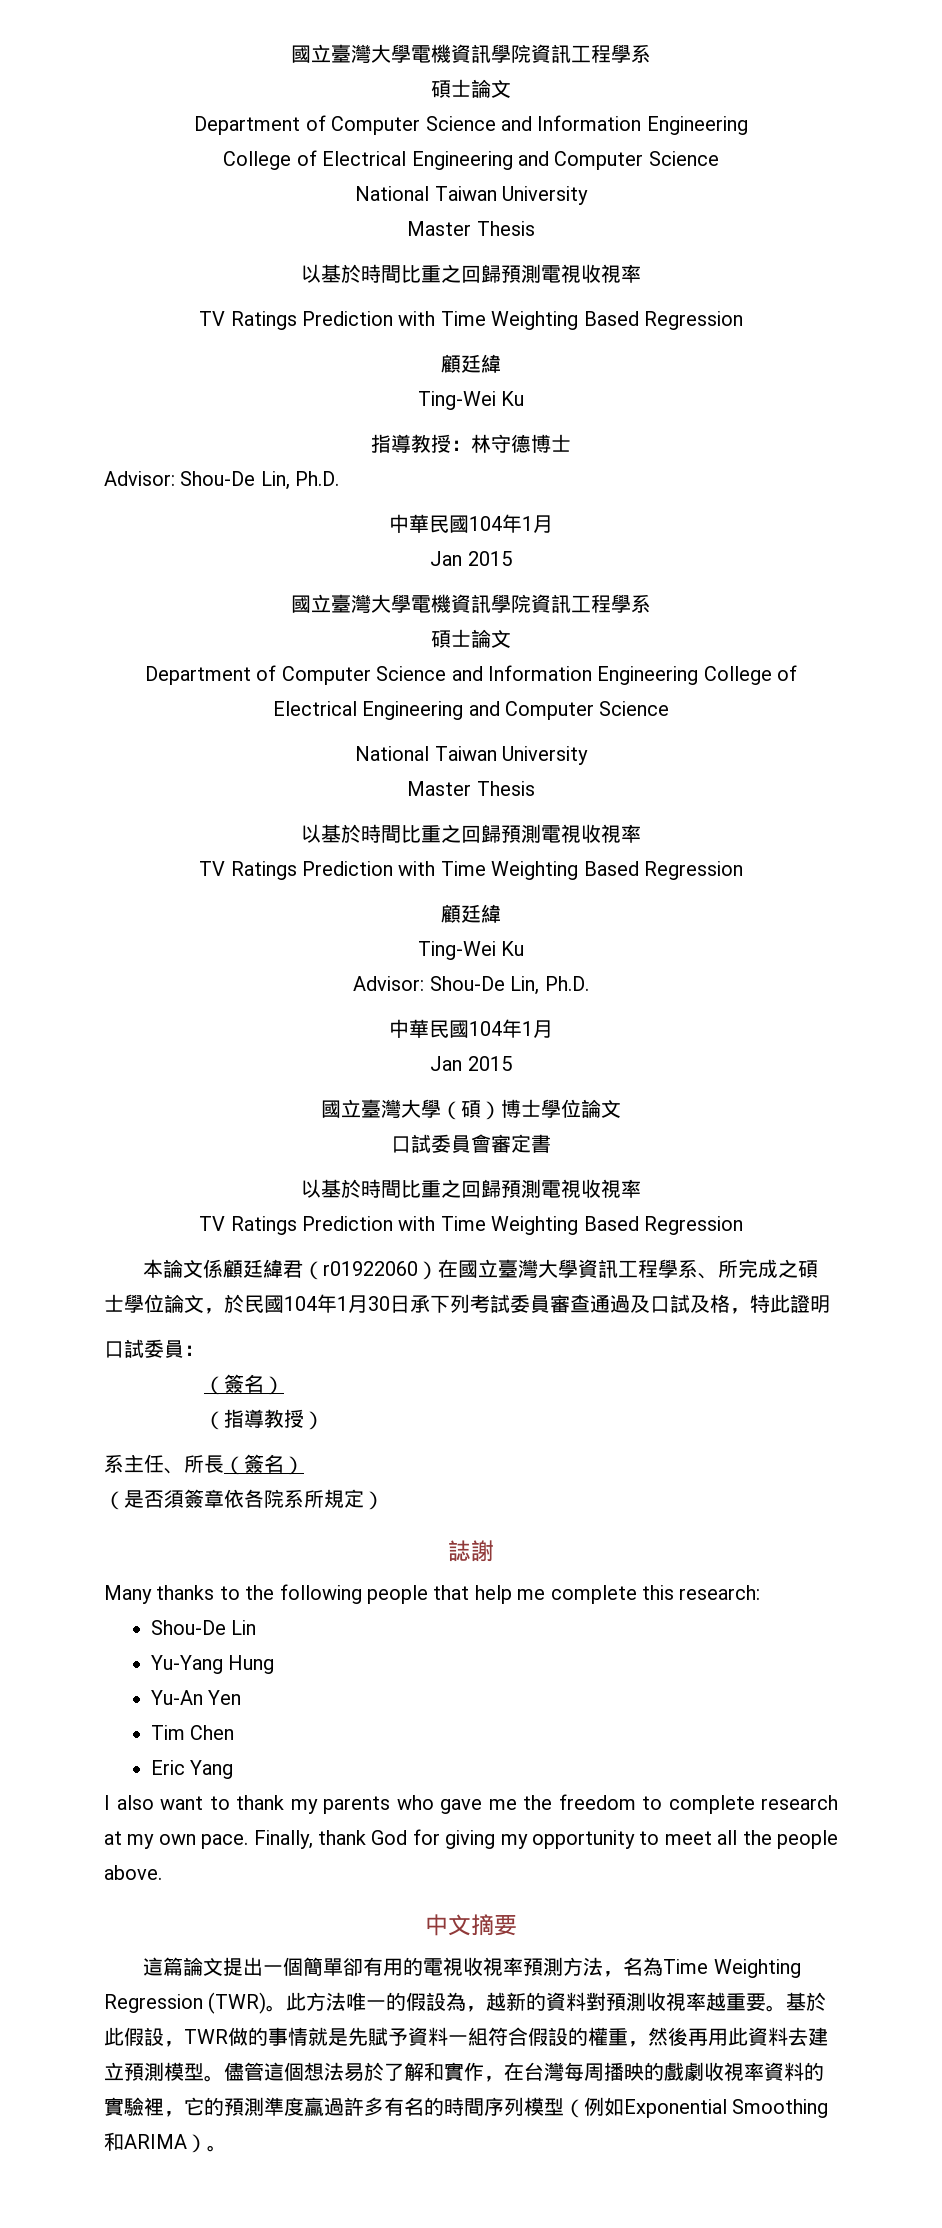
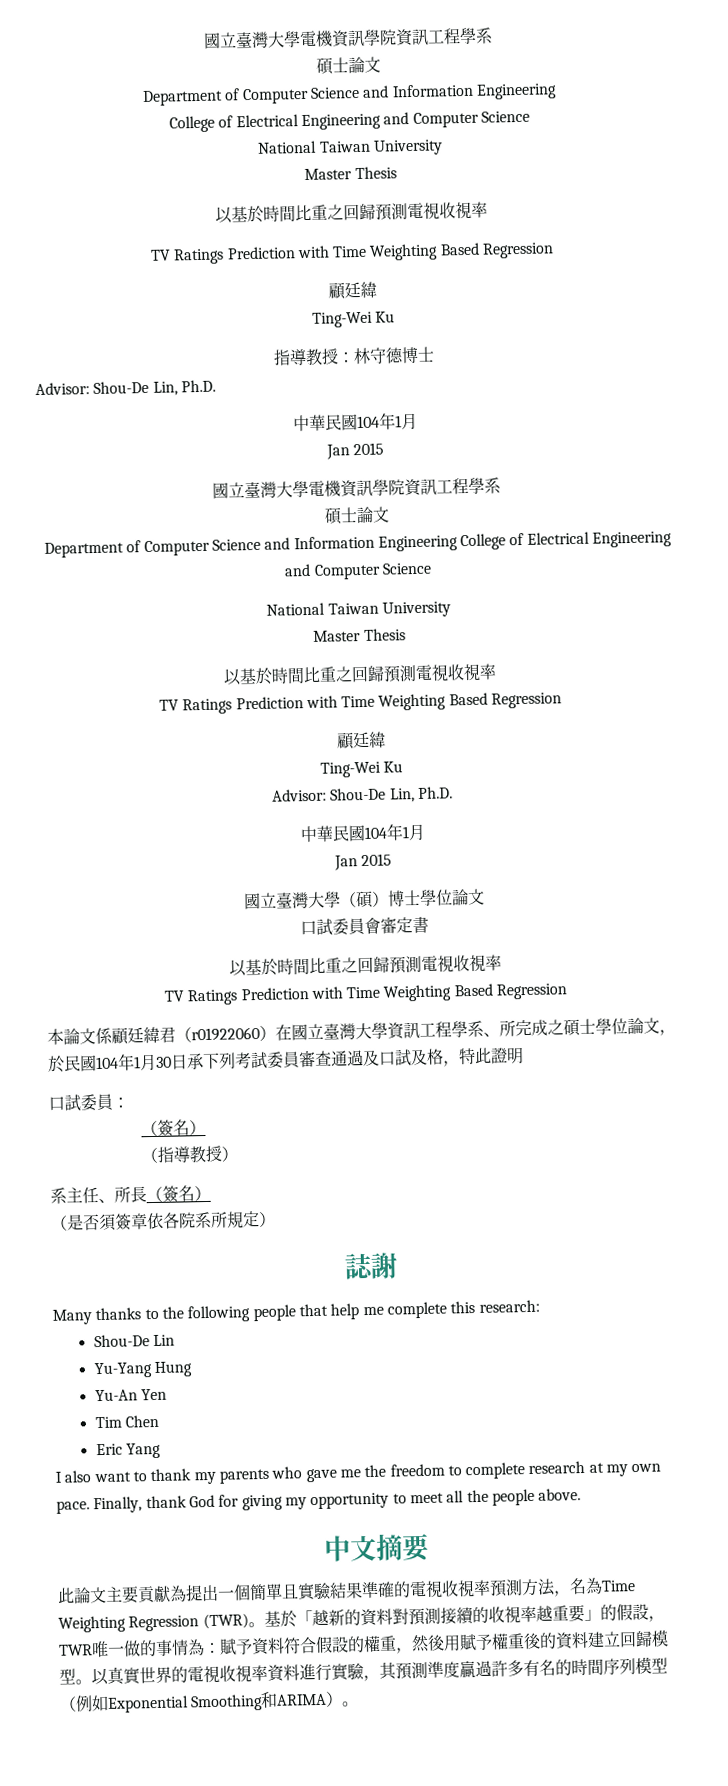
- 這篇論文提出一個簡單卻有用的電視收視率預測方法，名為Time Weighting Regression (TWR)。
+ 此論文主要貢獻為提出一個簡單且實驗結果準確的電視收視率預測方法，名為Time Weighting Regression (TWR)。
- 此方法唯一的假設為，越新的資料對預測收視率越重要。基於此假設，TWR做的事情就是先賦予資料一組符合假設的權重，然後再用此資料去建立預測模型。儘管這個想法易於了解和實作，在台灣每周播映的戲劇收視率資料的實驗裡，它的預測準度贏過許多有名的時間序列模型（例如Exponential Smoothing和ARIMA）。
+ 基於「越新的資料對預測接續的收視率越重要」的假設，TWR唯一做的事情為：賦予資料符合假設的權重，然後用賦予權重後的資料建立回歸模型。以真實世界的電視收視率資料進行實驗，其預測準度贏過許多有名的時間序列模型（例如Exponential Smoothing和ARIMA）。

